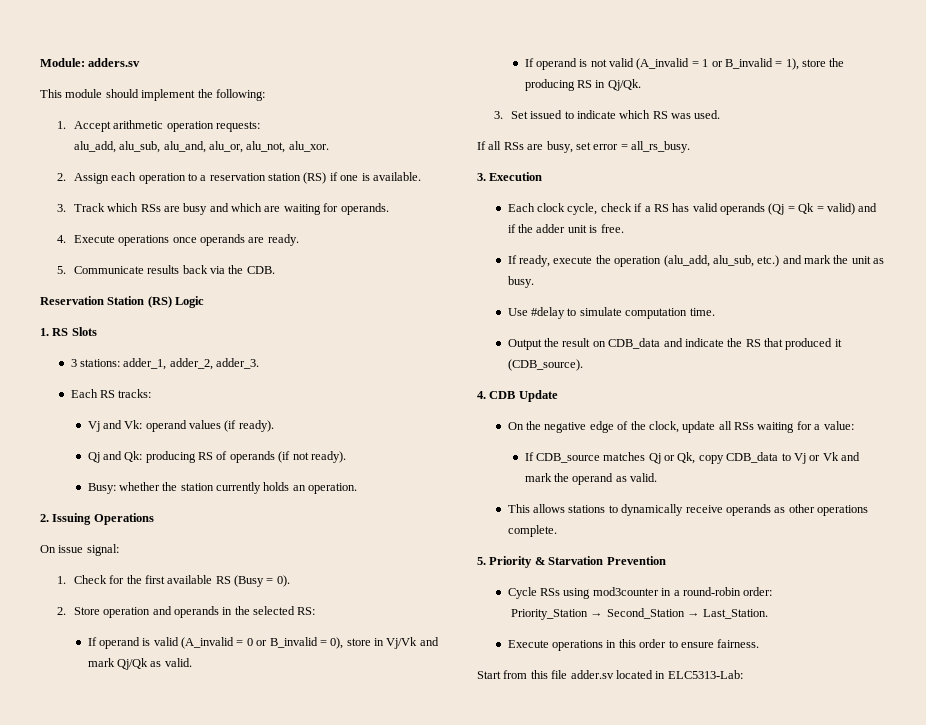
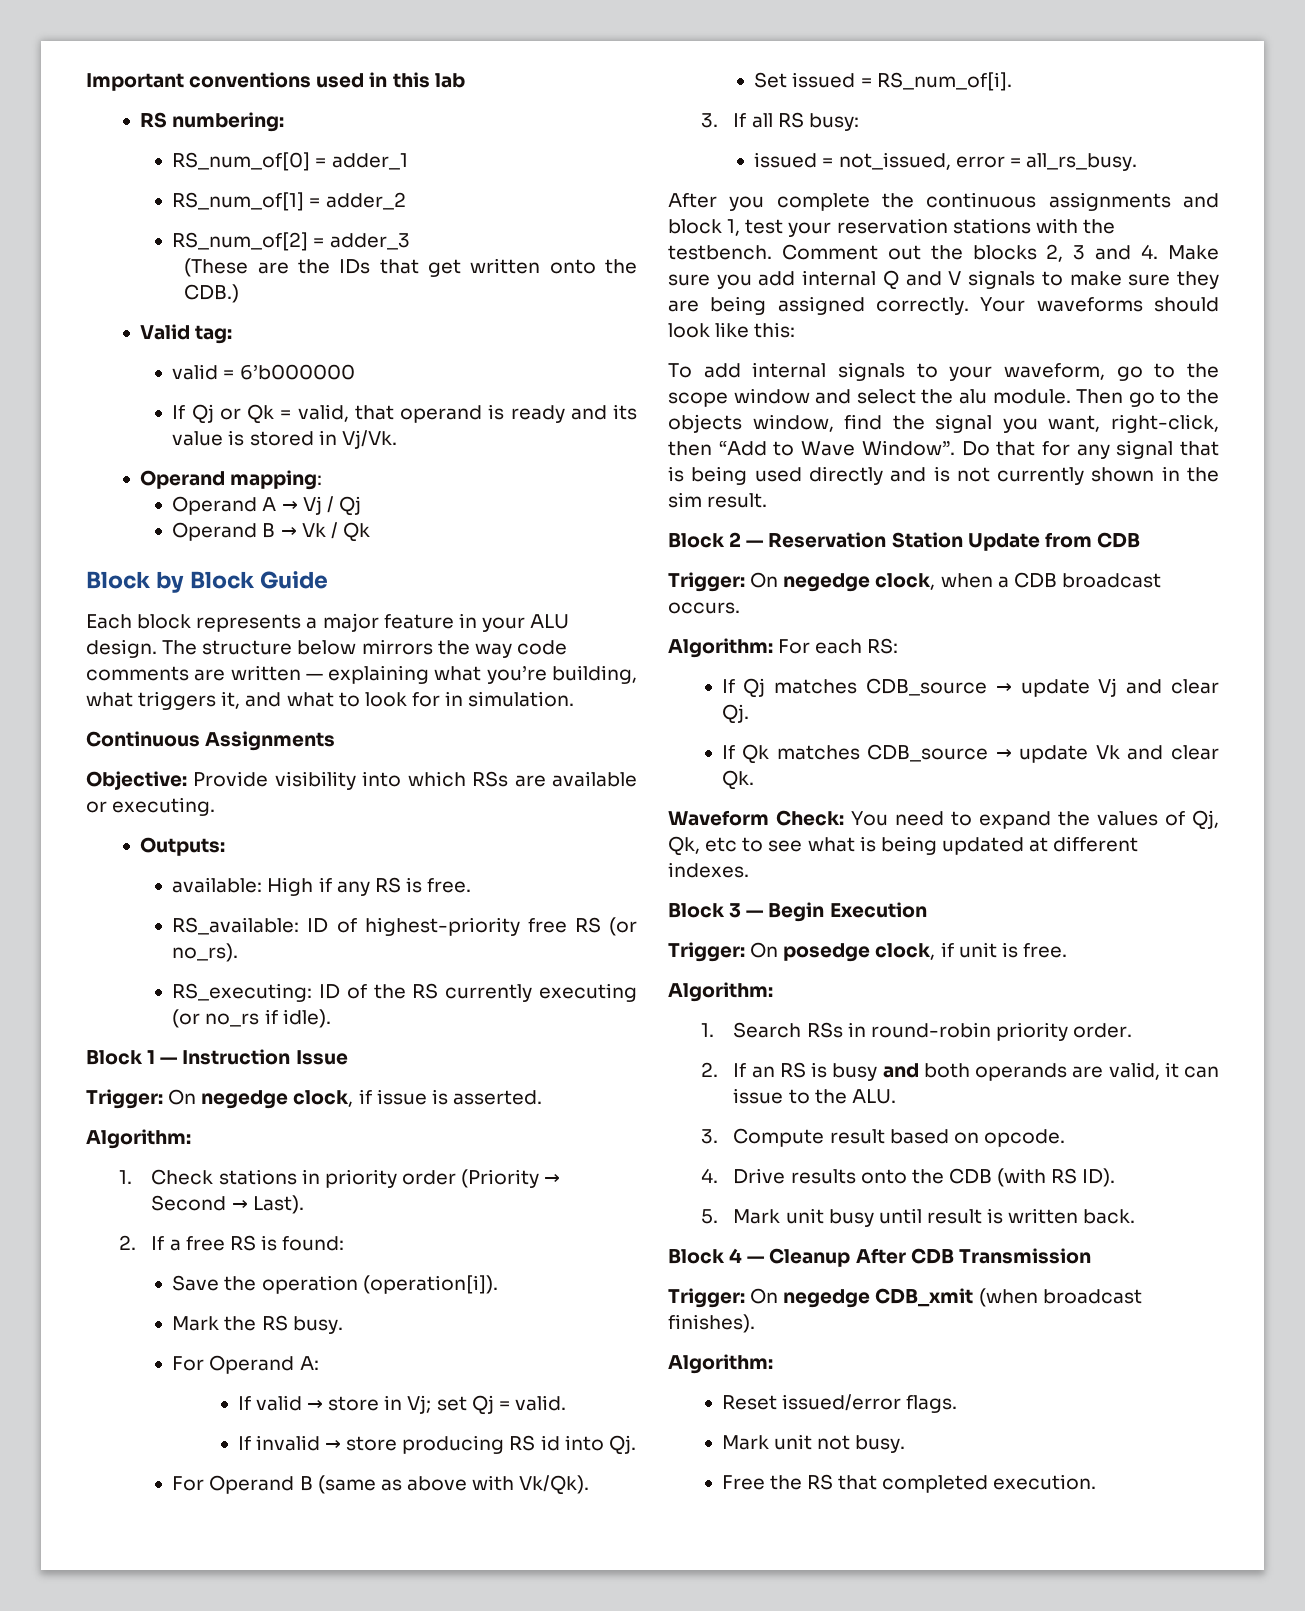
- Module: adders.sv
- This module should implement the following:
- 1. Accept arithmetic operation requests:
- alu_add, alu_sub, alu_and, alu_or, alu_not, alu_xor.
- 2. Assign each operation to a reservation station (RS) if one is available.
- 3. Track which RSs are busy and which are waiting for operands.
- 4. Execute operations once operands are ready.
- 5. Communicate results back via the CDB.
- Reservation Station (RS) Logic
- 1. RS Slots
- 3 stations: adder_1, adder_2, adder_3.
- Each RS tracks:
- Vj and Vk: operand values (if ready).
- Qj and Qk: producing RS of operands (if not ready).
- Busy: whether the station currently holds an operation.
- 2. Issuing Operations
- On issue signal:
- 1. Check for the first available RS (Busy = 0).
- 2. Store operation and operands in the selected RS:
- If operand is valid (A_invalid = 0 or B_invalid = 0), store in Vj/Vk and mark Qj/Qk as valid.
- If operand is not valid (A_invalid = 1 or B_invalid = 1), store the producing RS in Qj/Qk.
- 3. Set issued to indicate which RS was used.
- If all RSs are busy, set error = all_rs_busy.
- 3. Execution
- Each clock cycle, check if a RS has valid operands (Qj = Qk = valid) and if the adder unit is free.
- If ready, execute the operation (alu_add, alu_sub, etc.) and mark the unit as busy.
- Use #delay to simulate computation time.
- Output the result on CDB_data and indicate the RS that produced it (CDB_source).
- 4. CDB Update
- On the negative edge of the clock, update all RSs waiting for a value:
- If CDB_source matches Qj or Qk, copy CDB_data to Vj or Vk and mark the operand as valid.
- This allows stations to dynamically receive operands as other operations complete.
- 5. Priority & Starvation Prevention
- Cycle RSs using mod3counter in a round-robin order:
- Priority_Station → Second_Station → Last_Station.
- Execute operations in this order to ensure fairness.
- Start from this file adder.sv located in ELC5313-Lab:
+ Important conventions used in this lab
+ RS numbering:
+ RS_num_of[0] = adder_1
+ RS_num_of[1] = adder_2
+ RS_num_of[2] = adder_3
+ (These are the IDs that get written onto the CDB.)
+ Valid tag:
+ valid = 6’b000000
+ If Qj or Qk = valid, that operand is ready and its value is stored in Vj/Vk.
+ Operand mapping:
+ Operand A → Vj / Qj
+ Operand B → Vk / Qk
+ Block by Block Guide
+ Each block represents a major feature in your ALU design. The structure below mirrors the way code comments are written — explaining what you’re building, what triggers it, and what to look for in simulation.
+ Continuous Assignments
+ Objective: Provide visibility into which RSs are available or executing.
+ Outputs:
+ available: High if any RS is free.
+ RS_available: ID of highest-priority free RS (or no_rs).
+ RS_executing: ID of the RS currently executing (or no_rs if idle).
+ Block 1 — Instruction Issue
+ Trigger: On negedge clock, if issue is asserted.
+ Algorithm:
+ 1. Check stations in priority order (Priority → Second → Last).
+ 2. If a free RS is found:
+ Save the operation (operation[i]).
+ Mark the RS busy.
+ For Operand A:
+ If valid → store in Vj; set Qj = valid.
+ If invalid → store producing RS id into Qj.
+ For Operand B (same as above with Vk/Qk).
+ Set issued = RS_num_of[i].
+ 3. If all RS busy:
+ issued = not_issued, error = all_rs_busy.
+ After you complete the continuous assignments and block 1, test your reservation stations with the testbench. Comment out the blocks 2, 3 and 4. Make sure you add internal Q and V signals to make sure they are being assigned correctly. Your waveforms should look like this:
+ To add internal signals to your waveform, go to the scope window and select the alu module. Then go to the objects window, find the signal you want, right-click, then “Add to Wave Window”. Do that for any signal that is being used directly and is not currently shown in the sim result.
+ Block 2 — Reservation Station Update from CDB
+ Trigger: On negedge clock, when a CDB broadcast occurs.
+ Algorithm: For each RS:
+ If Qj matches CDB_source → update Vj and clear Qj.
+ If Qk matches CDB_source → update Vk and clear Qk.
+ Waveform Check: You need to expand the values of Qj, Qk, etc to see what is being updated at different indexes.
+ Block 3 — Begin Execution
+ Trigger: On posedge clock, if unit is free.
+ Algorithm:
+ 1. Search RSs in round-robin priority order.
+ 2. If an RS is busy and both operands are valid, it can issue to the ALU.
+ 3. Compute result based on opcode.
+ 4. Drive results onto the CDB (with RS ID).
+ 5. Mark unit busy until result is written back.
+ Block 4 — Cleanup After CDB Transmission
+ Trigger: On negedge CDB_xmit (when broadcast finishes).
+ Algorithm:
+ Reset issued/error flags.
+ Mark unit not busy.
+ Free the RS that completed execution.

